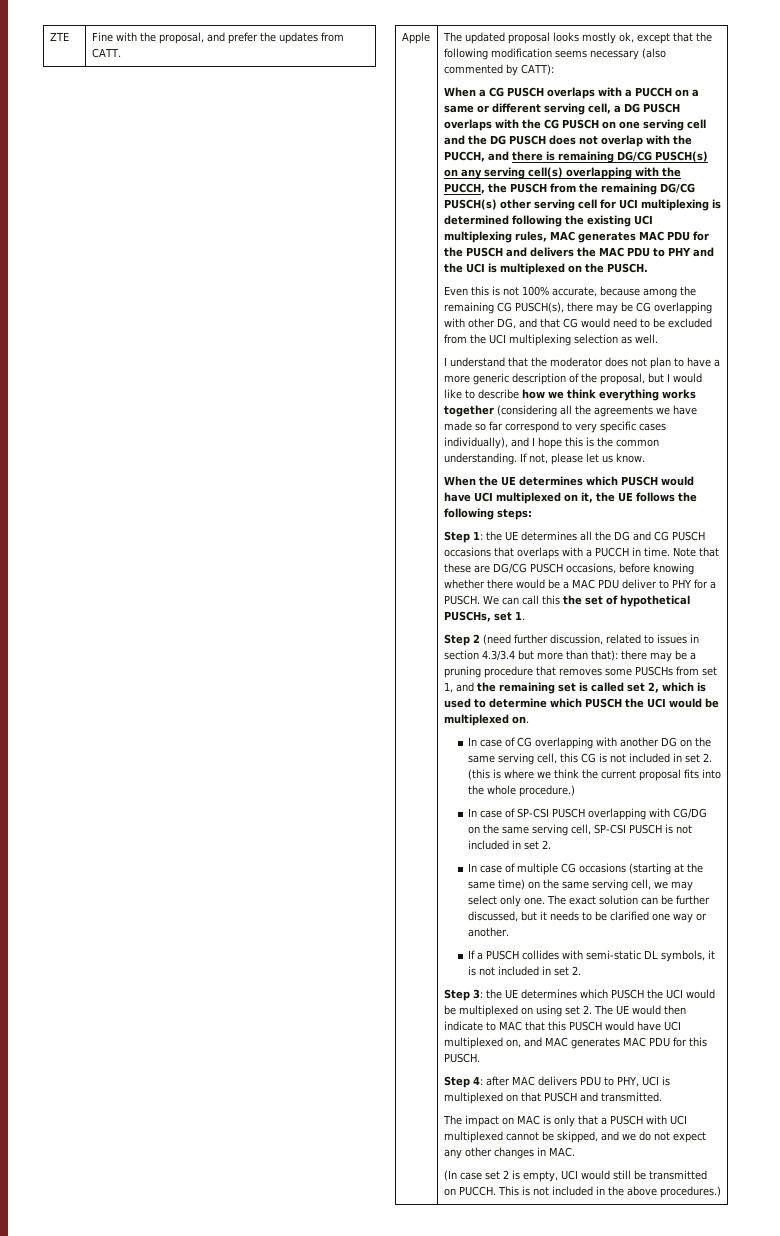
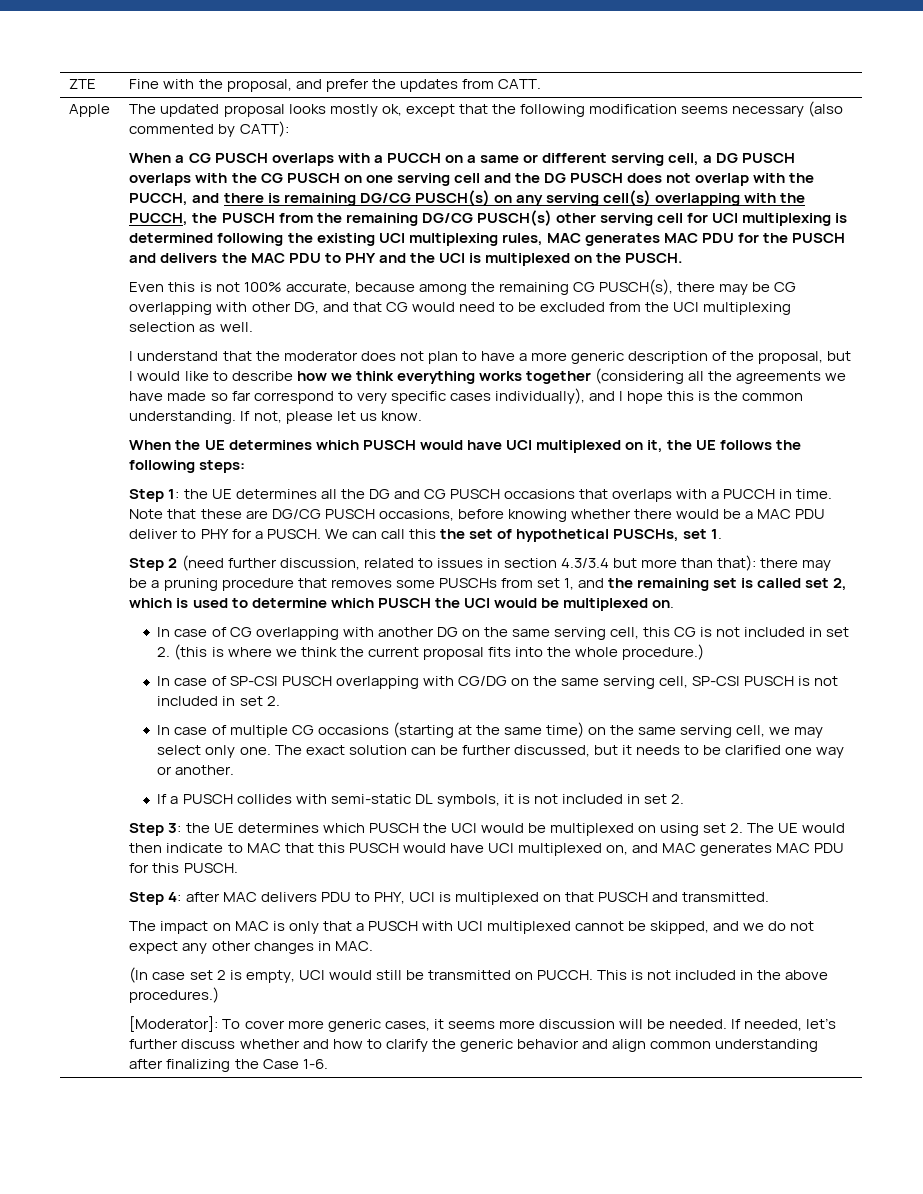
+ [Moderator]: To cover more generic cases, it seems more discussion will be needed. If needed, let’s further discuss whether and how to clarify the generic behavior and align common understanding after finalizing the Case 1-6.

